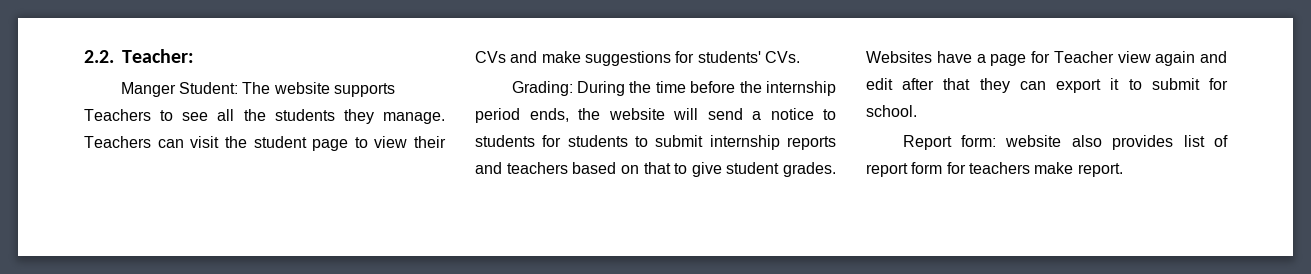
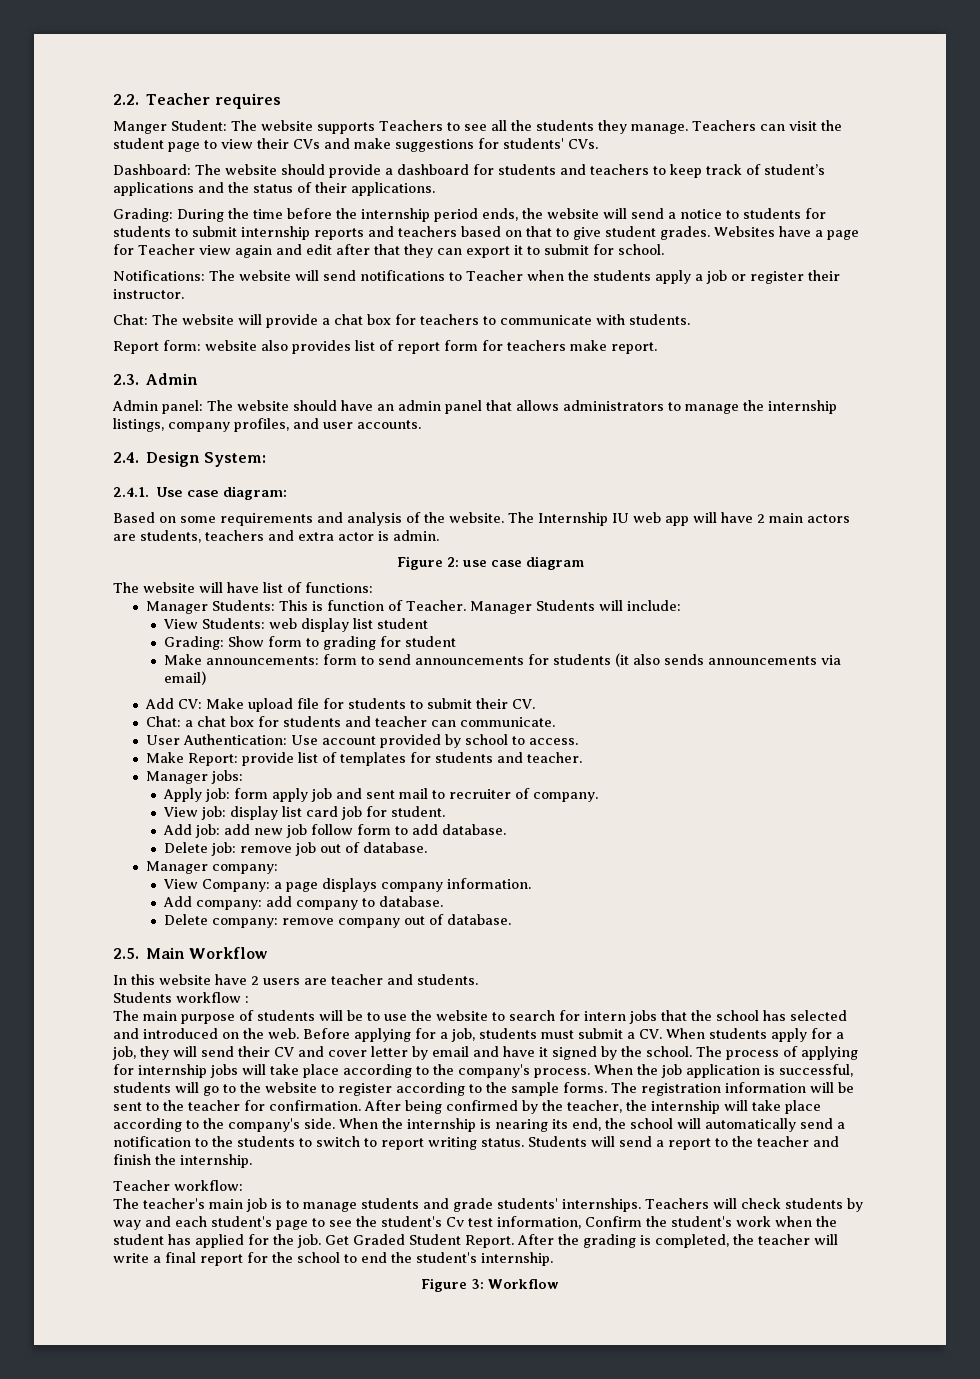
- 2.2. Teacher:
+ 2.2. Teacher requires
+ Dashboard: The website should provide a dashboard for students and teachers to keep track of student’s applications and the status of their applications.
+ Notifications: The website will send notifications to Teacher when the students apply a job or register their instructor.
+ Chat: The website will provide a chat box for teachers to communicate with students.
+ 2.3. Admin
+ Admin panel: The website should have an admin panel that allows administrators to manage the internship listings, company profiles, and user accounts.
+ 2.4. Design System:
+ 2.4.1. Use case diagram:
+ Based on some requirements and analysis of the website. The Internship IU web app will have 2 main actors are students, teachers and extra actor is admin.
+ Figure 2: use case diagram
+ The website will have list of functions:
+ Manager Students: This is function of Teacher. Manager Students will include:
+ View Students: web display list student
+ Grading: Show form to grading for student
+ Make announcements: form to send announcements for students (it also sends announcements via email)
+ Add CV: Make upload file for students to submit their CV.
+ Chat: a chat box for students and teacher can communicate.
+ User Authentication: Use account provided by school to access.
+ Make Report: provide list of templates for students and teacher.
+ Manager jobs:
+ Apply job: form apply job and sent mail to recruiter of company.
+ View job: display list card job for student.
+ Add job: add new job follow form to add database.
+ Delete job: remove job out of database.
+ Manager company:
+ View Company: a page displays company information.
+ Add company: add company to database.
+ Delete company: remove company out of database.
+ 2.5. Main Workflow
+ In this website have 2 users are teacher and students.
+ Students workflow :
+ The main purpose of students will be to use the website to search for intern jobs that the school has selected and introduced on the web. Before applying for a job, students must submit a CV. When students apply for a job, they will send their CV and cover letter by email and have it signed by the school. The process of applying for internship jobs will take place according to the company's process. When the job application is successful, students will go to the website to register according to the sample forms. The registration information will be sent to the teacher for confirmation. After being confirmed by the teacher, the internship will take place according to the company's side. When the internship is nearing its end, the school will automatically send a notification to the students to switch to report writing status. Students will send a report to the teacher and finish the internship.
+ Teacher workflow:
+ The teacher's main job is to manage students and grade students' internships. Teachers will check students by way and each student's page to see the student's Cv test information, Confirm the student's work when the student has applied for the job. Get Graded Student Report. After the grading is completed, the teacher will write a final report for the school to end the student's internship.
+ Figure 3: Workflow

